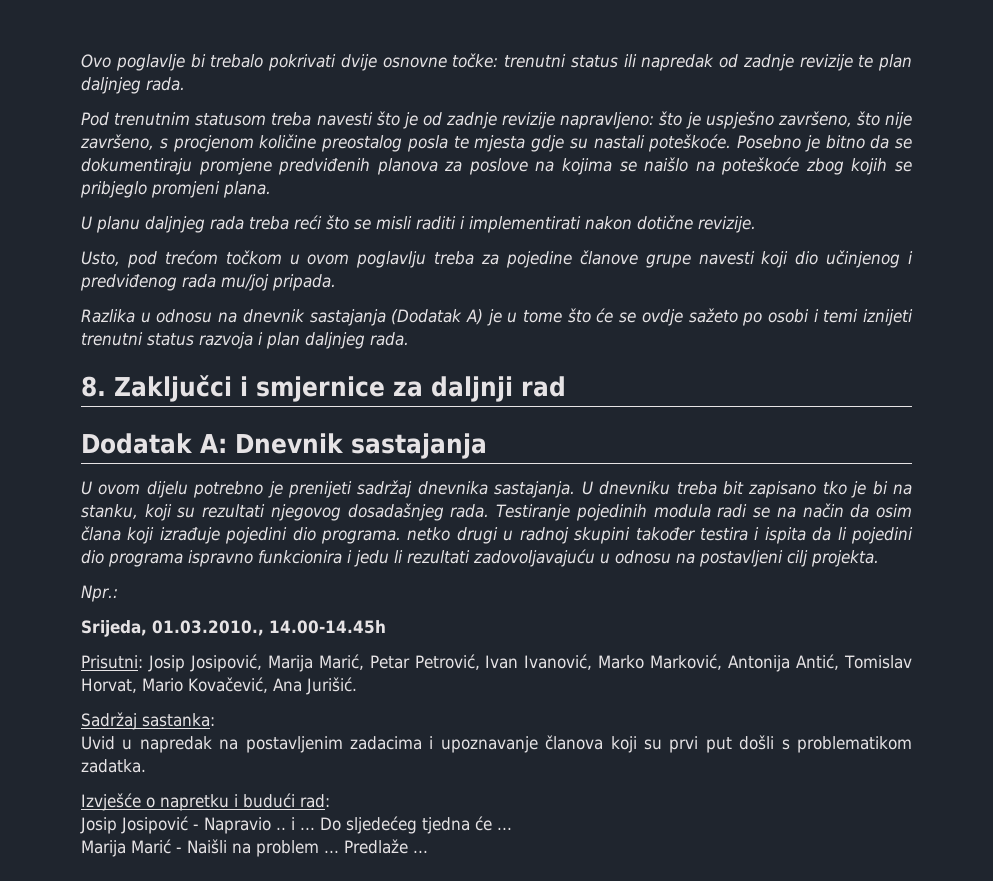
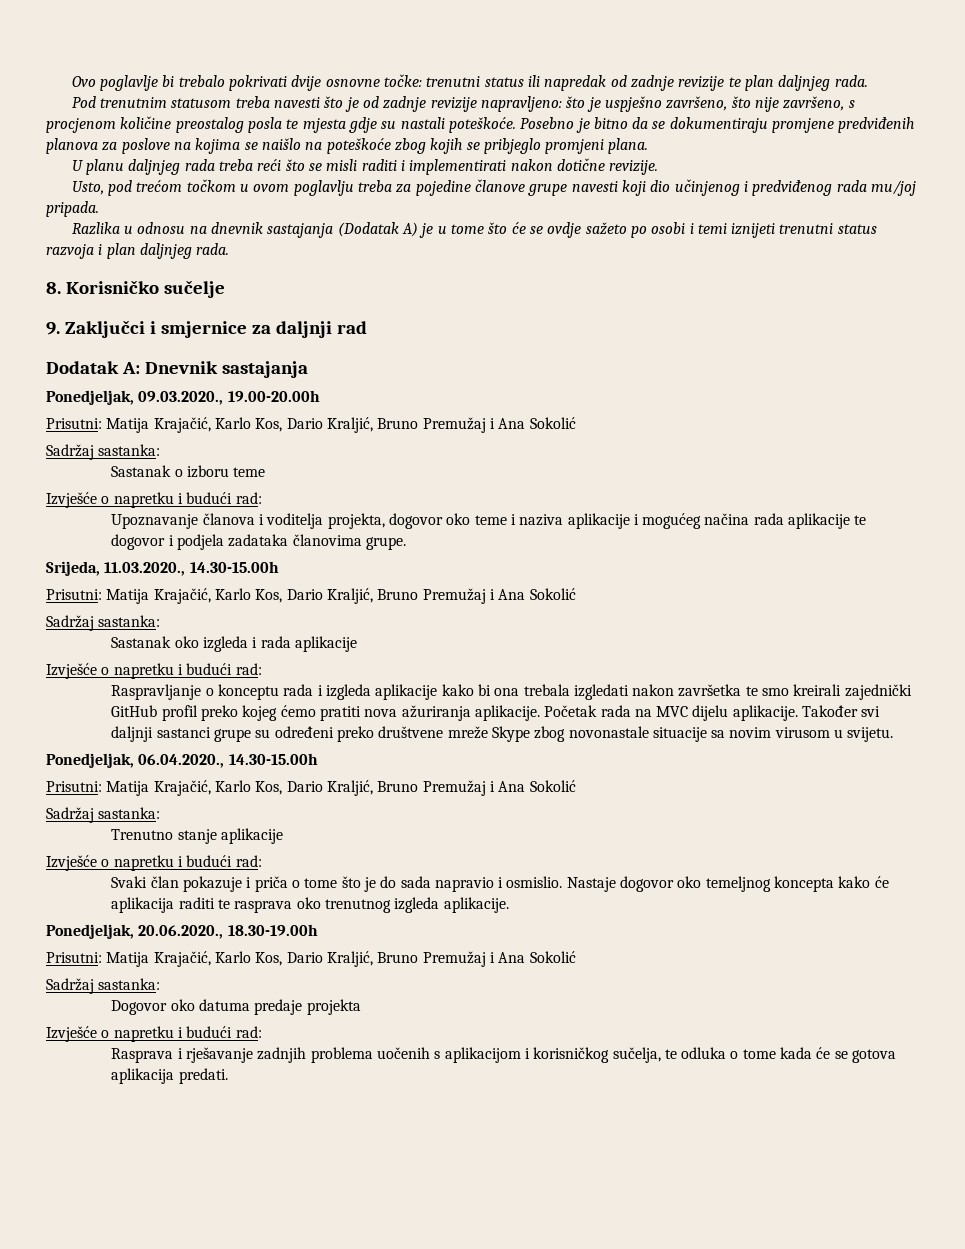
- 8. Zaključci i smjernice za daljnji rad
+ 8. Korisničko sučelje
+ 9. Zaključci i smjernice za daljnji rad
- U ovom dijelu potrebno je prenijeti sadržaj dnevnika sastajanja. U dnevniku treba bit zapisano tko je bi na stanku, koji su rezultati njegovog dosadašnjeg rada. Testiranje pojedinih modula radi se na način da osim člana koji izrađuje pojedini dio programa. netko drugi u radnoj skupini također testira i ispita da li pojedini dio programa ispravno funkcionira i jedu li rezultati zadovoljavajuću u odnosu na postavljeni cilj projekta.
- Npr.:
- Srijeda, 01.03.2010., 14.00-14.45h
- Prisutni: Josip Josipović, Marija Marić, Petar Petrović, Ivan Ivanović, Marko Marković, Antonija Antić, Tomislav Horvat, Mario Kovačević, Ana Jurišić.
+ Ponedjeljak, 09.03.2020., 19.00-20.00h
+ Prisutni: Matija Krajačić, Karlo Kos, Dario Kraljić, Bruno Premužaj i Ana Sokolić
  Sadržaj sastanka:
- Uvid u napredak na postavljenim zadacima i upoznavanje članova koji su prvi put došli s problematikom zadatka.
+ Sastanak o izboru teme
  Izvješće o napretku i budući rad:
- Josip Josipović - Napravio .. i ... Do sljedećeg tjedna će ...
- Marija Marić - Naišli na problem ... Predlaže ...
+ Upoznavanje članova i voditelja projekta, dogovor oko teme i naziva aplikacije i mogućeg načina rada aplikacije te dogovor i podjela zadataka članovima grupe.
+ Srijeda, 11.03.2020., 14.30-15.00h
+ Prisutni: Matija Krajačić, Karlo Kos, Dario Kraljić, Bruno Premužaj i Ana Sokolić
+ Sadržaj sastanka:
+ Sastanak oko izgleda i rada aplikacije
+ Izvješće o napretku i budući rad:
+ Raspravljanje o konceptu rada i izgleda aplikacije kako bi ona trebala izgledati nakon završetka te smo kreirali zajednički GitHub profil preko kojeg ćemo pratiti nova ažuriranja aplikacije. Početak rada na MVC dijelu aplikacije. Također svi daljnji sastanci grupe su određeni preko društvene mreže Skype zbog novonastale situacije sa novim virusom u svijetu.
+ Ponedjeljak, 06.04.2020., 14.30-15.00h
+ Prisutni: Matija Krajačić, Karlo Kos, Dario Kraljić, Bruno Premužaj i Ana Sokolić
+ Sadržaj sastanka:
+ Trenutno stanje aplikacije
+ Izvješće o napretku i budući rad:
+ Svaki član pokazuje i priča o tome što je do sada napravio i osmislio. Nastaje dogovor oko temeljnog koncepta kako će aplikacija raditi te rasprava oko trenutnog izgleda aplikacije.
+ Ponedjeljak, 20.06.2020., 18.30-19.00h
+ Prisutni: Matija Krajačić, Karlo Kos, Dario Kraljić, Bruno Premužaj i Ana Sokolić
+ Sadržaj sastanka:
+ Dogovor oko datuma predaje projekta
+ Izvješće o napretku i budući rad:
+ Rasprava i rješavanje zadnjih problema uočenih s aplikacijom i korisničkog sučelja, te odluka o tome kada će se gotova aplikacija predati.

